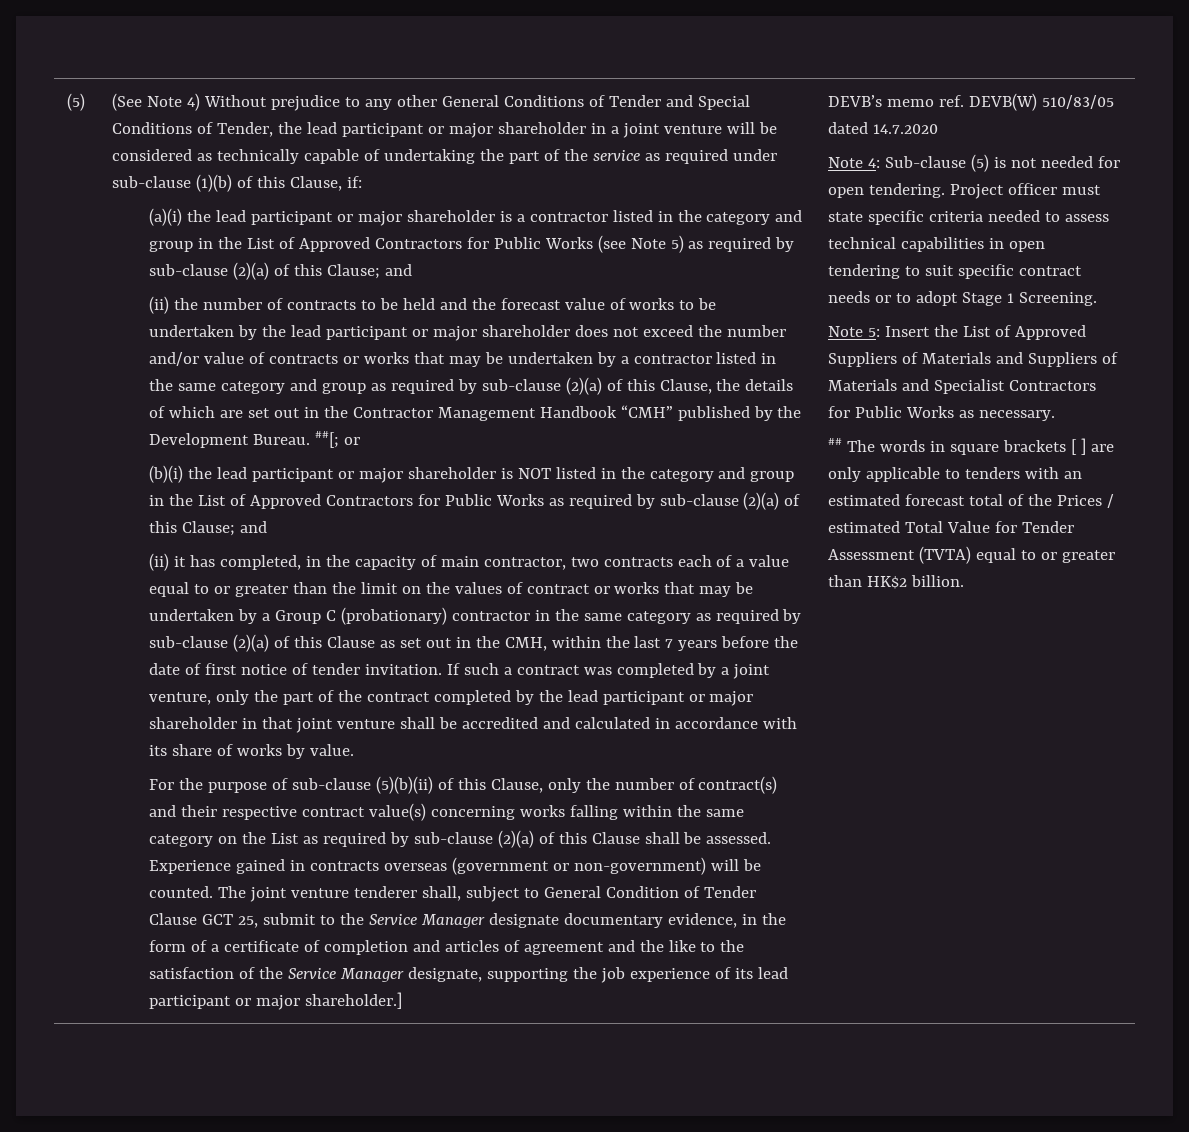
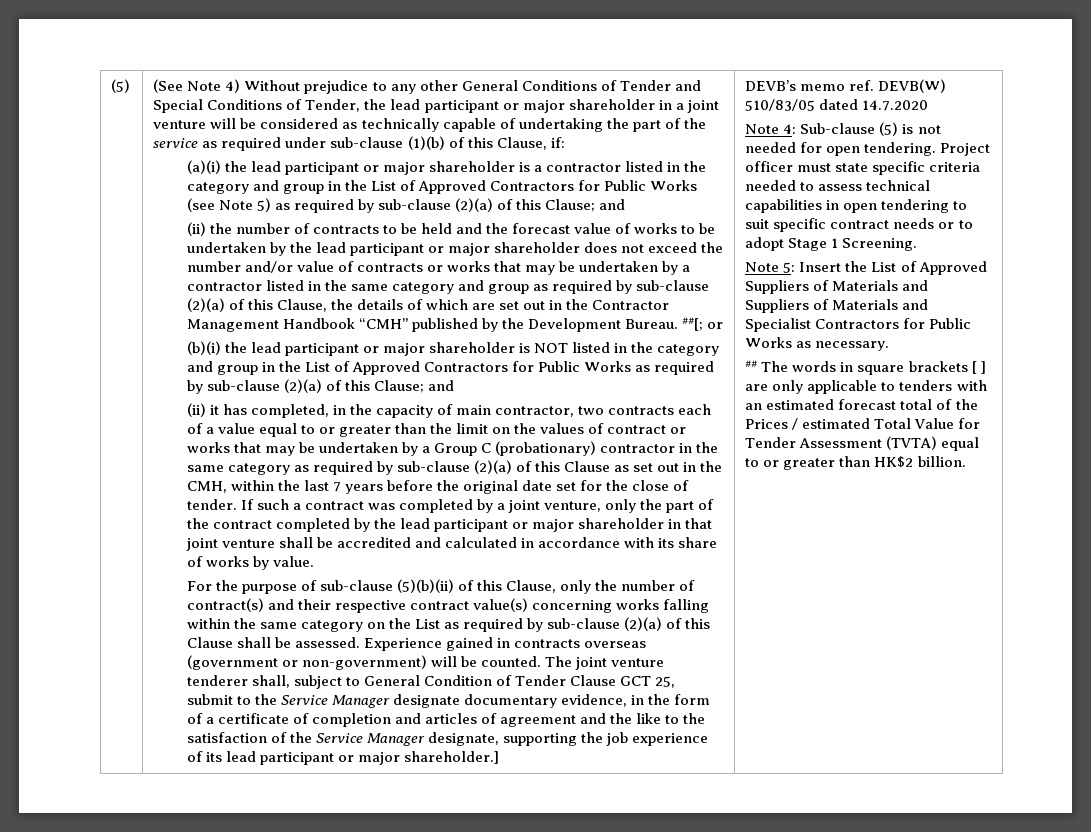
- (ii) it has completed, in the capacity of main contractor, two contracts each of a value equal to or greater than the limit on the values of contract or works that may be undertaken by a Group C (probationary) contractor in the same category as required by sub-clause (2)(a) of this Clause as set out in the CMH, within the last 7 years before the date of first notice of tender invitation.
+ (ii) it has completed, in the capacity of main contractor, two contracts each of a value equal to or greater than the limit on the values of contract or works that may be undertaken by a Group C (probationary) contractor in the same category as required by sub-clause (2)(a) of this Clause as set out in the CMH, within the last 7 years before the original date set for the close of tender.

